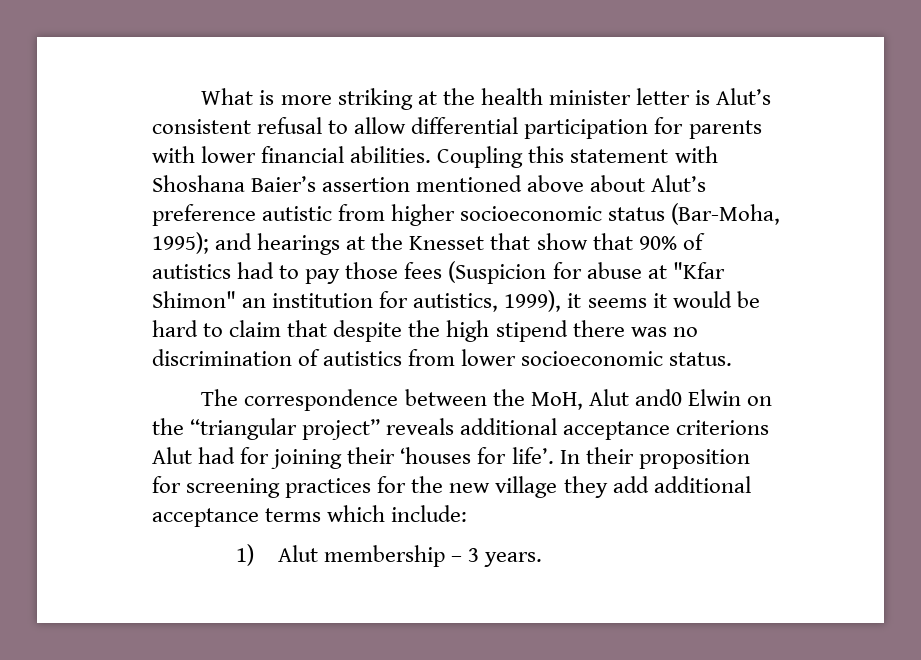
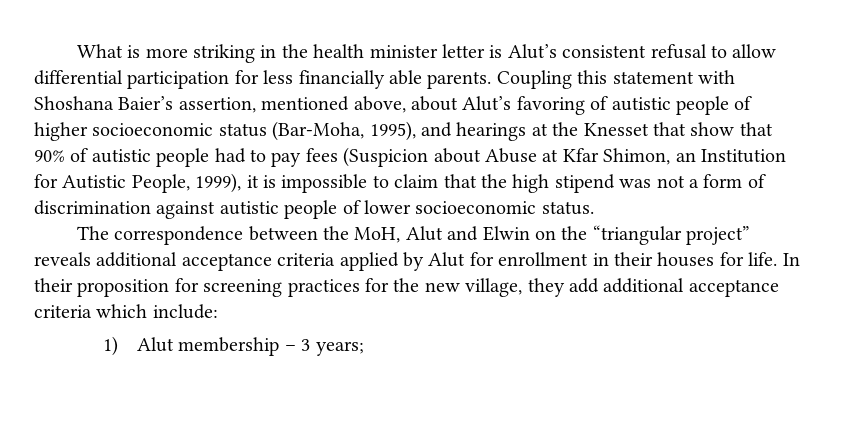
- What is more striking at the health minister letter is Alut’s consistent refusal to allow differential participation for parents with lower financial abilities.
+ What is more striking in the health minister letter is Alut’s consistent refusal to allow differential participation for less financially able parents.
- Coupling this statement with Shoshana Baier’s assertion mentioned above about Alut’s preference autistic from higher socioeconomic status (Bar-Moha, 1995); and hearings at the Knesset that show that 90% of autistics had to pay those fees (Suspicion for abuse at "Kfar Shimon" an institution for autistics, 1999), it seems it would be hard to claim that despite the high stipend there was no discrimination of autistics from lower socioeconomic status.
+ Coupling this statement with Shoshana Baier’s assertion, mentioned above, about Alut’s favoring of autistic people of higher socioeconomic status (Bar-Moha, 1995), and hearings at the Knesset that show that 90% of autistic people had to pay fees (Suspicion about Abuse at Kfar Shimon, an Institution for Autistic People, 1999), it is impossible to claim that the high stipend was not a form of discrimination against autistic people of lower socioeconomic status.
- The correspondence between the MoH, Alut and0 Elwin on the “triangular project” reveals additional acceptance criterions Alut had for joining their ‘houses for life’.
+ The correspondence between the MoH, Alut and Elwin on the “triangular project” reveals additional acceptance criteria applied by Alut for enrollment in their houses for life.
- In their proposition for screening practices for the new village they add additional acceptance terms which include:
+ In their proposition for screening practices for the new village, they add additional acceptance criteria which include:
- 1) Alut membership – 3 years.
+ 1) Alut membership – 3 years;

